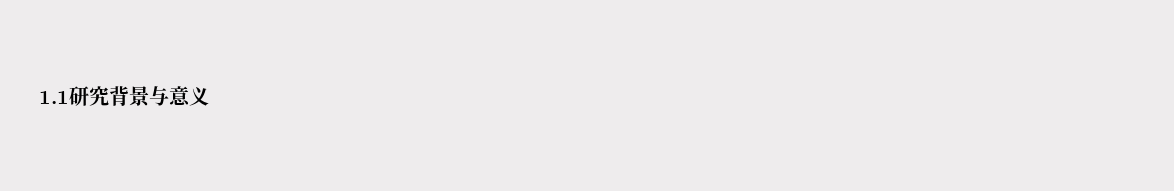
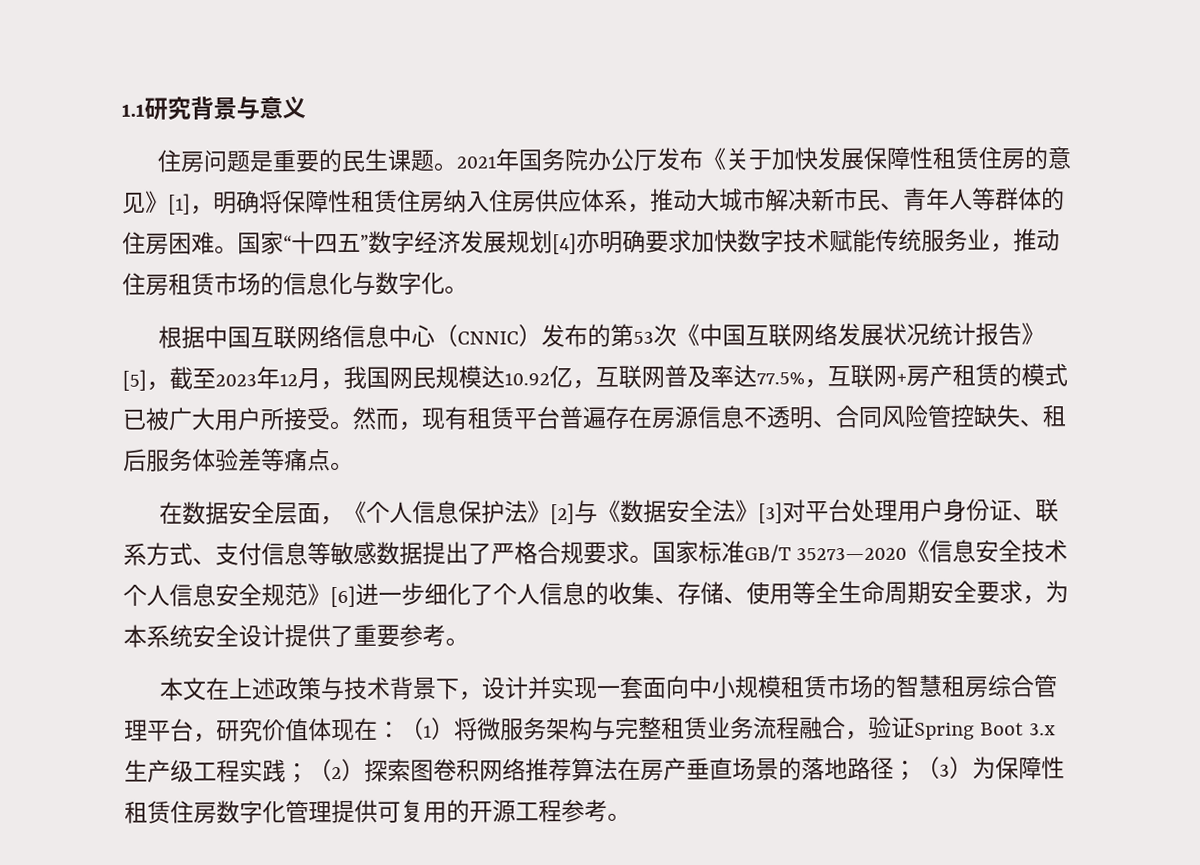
+ 住房问题是重要的民生课题。2021年国务院办公厅发布《关于加快发展保障性租赁住房的意见》[1]，明确将保障性租赁住房纳入住房供应体系，推动大城市解决新市民、青年人等群体的住房困难。国家“十四五”数字经济发展规划[4]亦明确要求加快数字技术赋能传统服务业，推动住房租赁市场的信息化与数字化。
+ 根据中国互联网络信息中心（CNNIC）发布的第53次《中国互联网络发展状况统计报告》[5]，截至2023年12月，我国网民规模达10.92亿，互联网普及率达77.5%，互联网+房产租赁的模式已被广大用户所接受。然而，现有租赁平台普遍存在房源信息不透明、合同风险管控缺失、租后服务体验差等痛点。
+ 在数据安全层面，《个人信息保护法》[2]与《数据安全法》[3]对平台处理用户身份证、联系方式、支付信息等敏感数据提出了严格合规要求。国家标准GB/T 35273—2020《信息安全技术个人信息安全规范》[6]进一步细化了个人信息的收集、存储、使用等全生命周期安全要求，为本系统安全设计提供了重要参考。
+ 本文在上述政策与技术背景下，设计并实现一套面向中小规模租赁市场的智慧租房综合管理平台，研究价值体现在：（1）将微服务架构与完整租赁业务流程融合，验证Spring Boot 3.x生产级工程实践；（2）探索图卷积网络推荐算法在房产垂直场景的落地路径；（3）为保障性租赁住房数字化管理提供可复用的开源工程参考。

